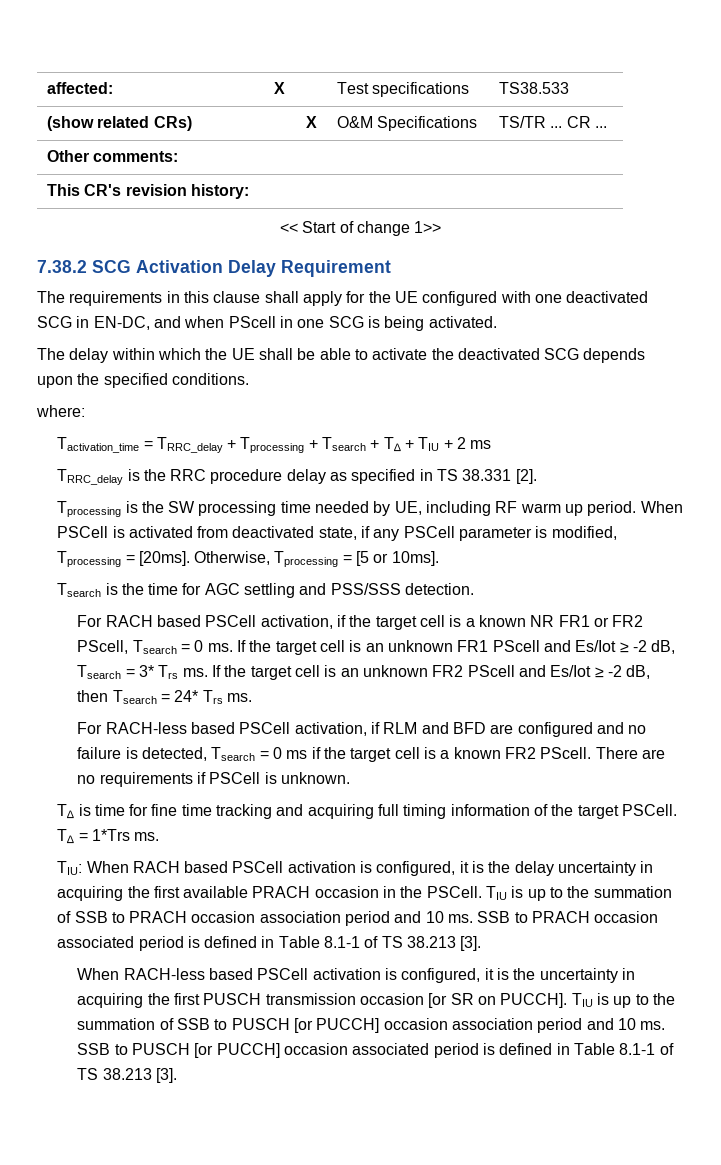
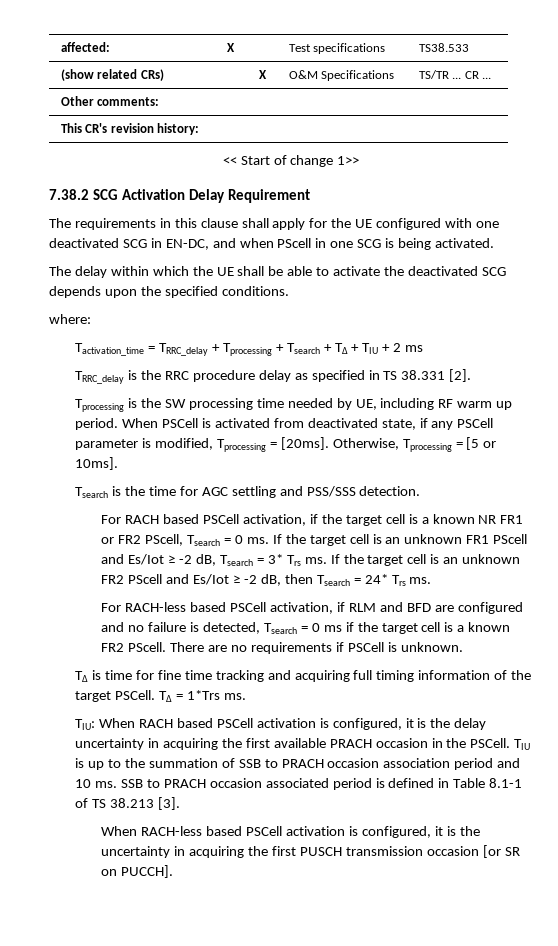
- TIU is up to the summation of SSB to PUSCH [or PUCCH] occasion association period and 10 ms. SSB to PUSCH [or PUCCH] occasion associated period is defined in Table 8.1-1 of TS 38.213 [3].

